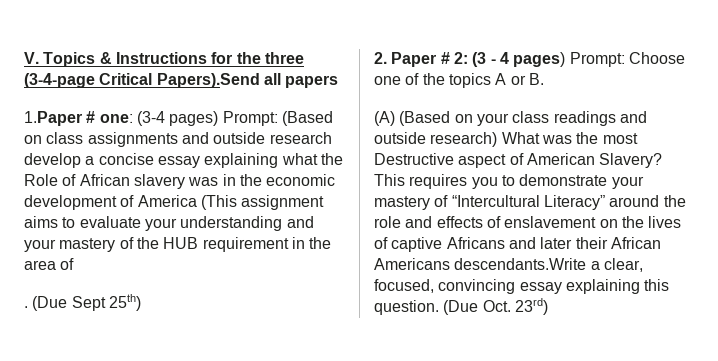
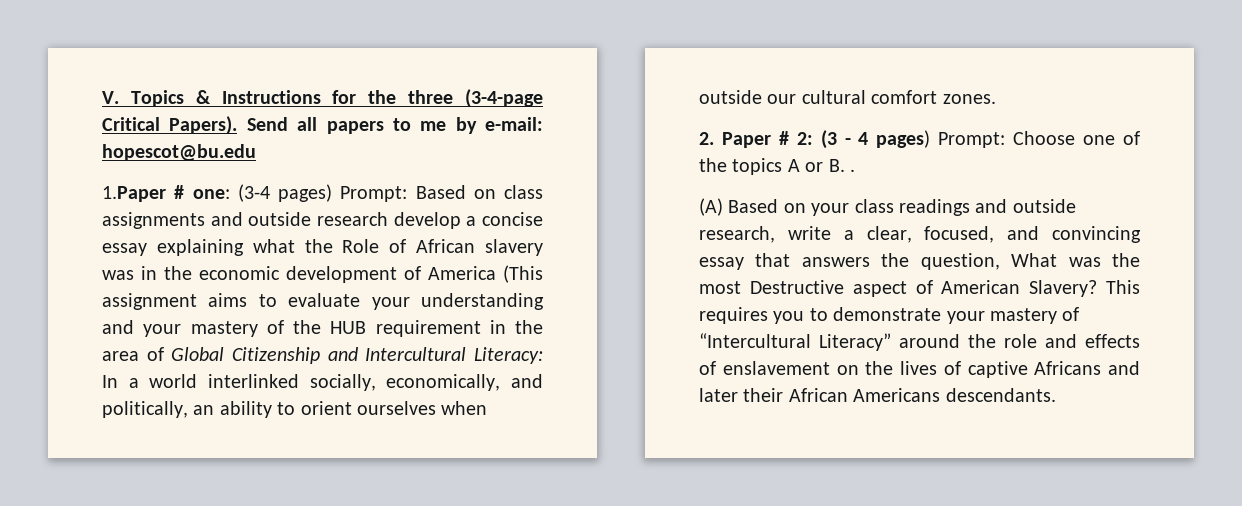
- V. Topics & Instructions for the three (3-4-page Critical Papers).Send all papers
+ V. Topics & Instructions for the three (3-4-page Critical Papers). Send all papers to me by e-mail: hopescot@bu.edu
- 1.Paper # one: (3-4 pages) Prompt: (Based on class assignments and outside research develop a concise essay explaining what the Role of African slavery was in the economic development of America (This assignment aims to evaluate your understanding and your mastery of the HUB requirement in the area of
- . (Due Sept 25th)
+ 1.Paper # one: (3-4 pages) Prompt: Based on class assignments and outside research develop a concise essay explaining what the Role of African slavery was in the economic development of America (This assignment aims to evaluate your understanding and your mastery of the HUB requirement in the area of Global Citizenship and Intercultural Literacy: In a world interlinked socially, economically, and politically, an ability to orient ourselves when outside our cultural comfort zones.
- 2. Paper # 2: (3 - 4 pages) Prompt: Choose one of the topics A or B.
+ 2. Paper # 2: (3 - 4 pages) Prompt: Choose one of the topics A or B. .
- (A) (Based on your class readings and outside research) What was the most Destructive aspect of American Slavery?
+ (A) Based on your class readings and outside research, write a clear, focused, and convincing essay that answers the question, What was the most Destructive aspect of American Slavery?
- This requires you to demonstrate your mastery of “Intercultural Literacy” around the role and effects of enslavement on the lives of captive Africans and later their African Americans descendants.Write a clear, focused, convincing essay explaining this question. (Due Oct. 23rd)
+ This requires you to demonstrate your mastery of “Intercultural Literacy” around the role and effects of enslavement on the lives of captive Africans and later their African Americans descendants.

